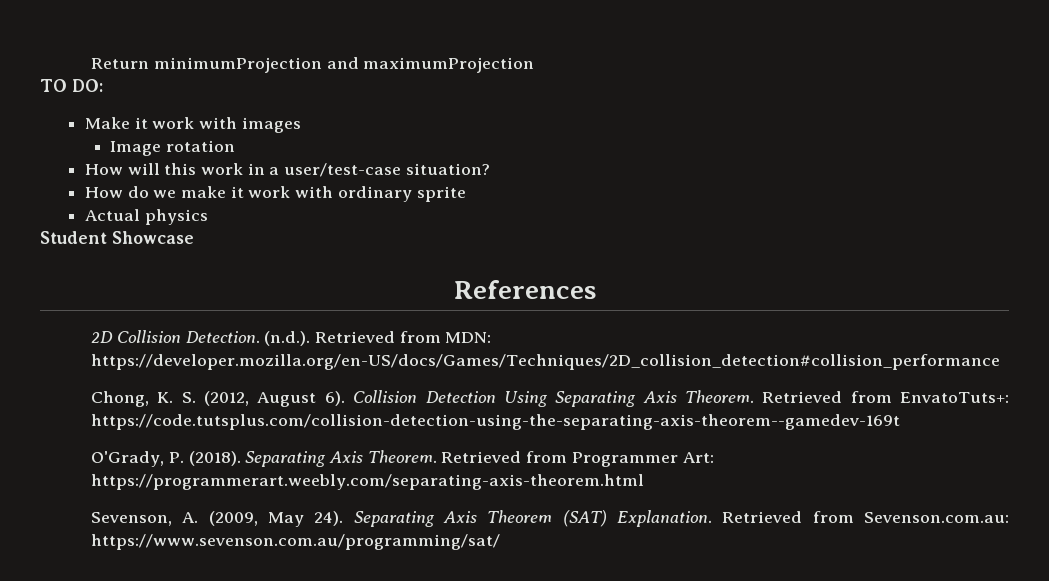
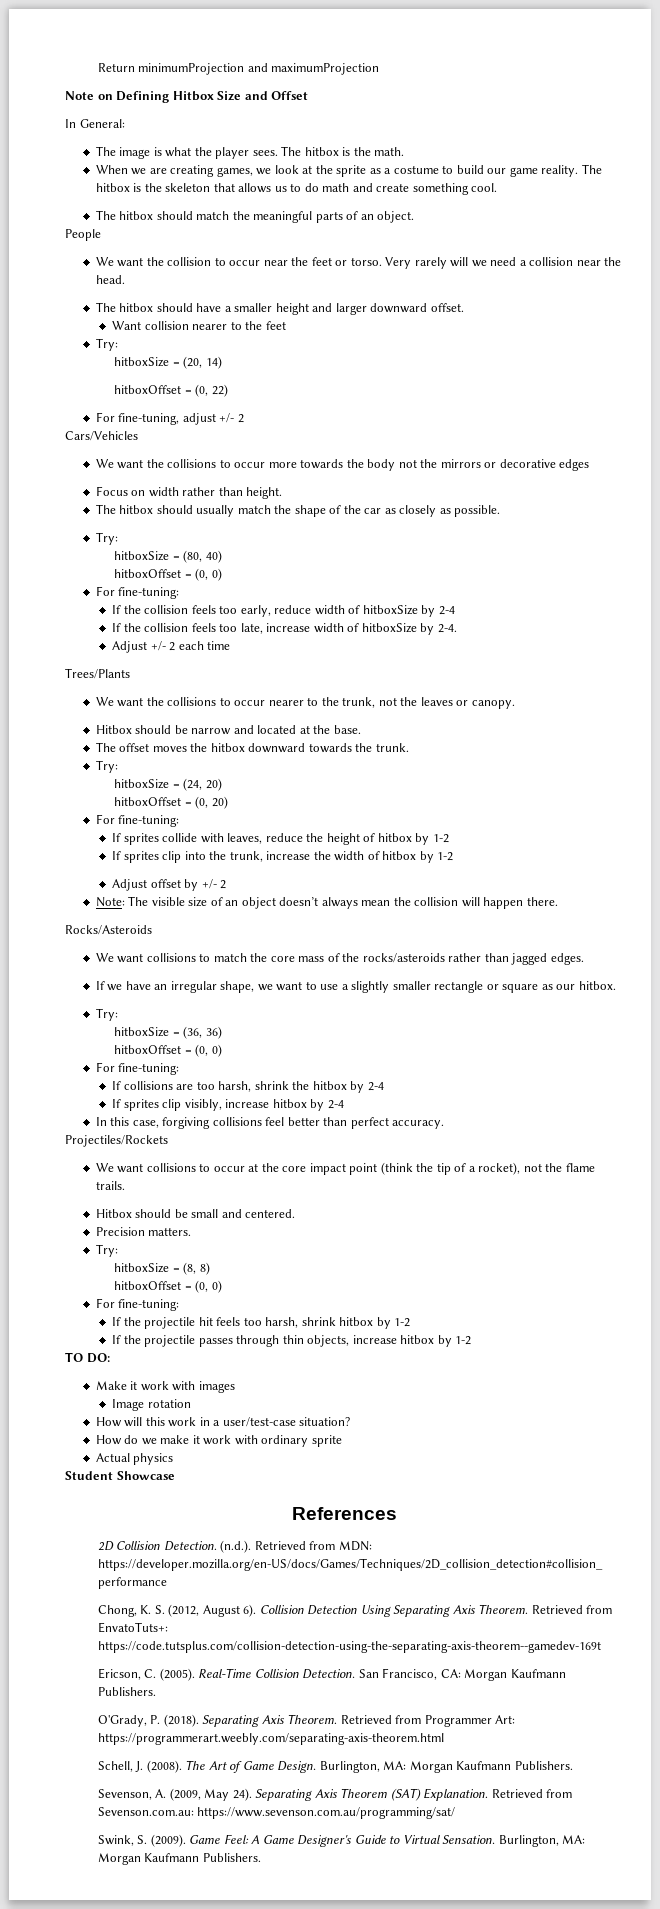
+ Note on Defining Hitbox Size and Offset
+ In General:
+ The image is what the player sees. The hitbox is the math.
+ When we are creating games, we look at the sprite as a costume to build our game reality. The hitbox is the skeleton that allows us to do math and create something cool.
+ The hitbox should match the meaningful parts of an object.
+ People
+ We want the collision to occur near the feet or torso. Very rarely will we need a collision near the head.
+ The hitbox should have a smaller height and larger downward offset.
+ Want collision nearer to the feet
+ Try:
+ hitboxSize = (20, 14)
+ hitboxOffset = (0, 22)
+ For fine-tuning, adjust +/- 2
+ Cars/Vehicles
+ We want the collisions to occur more towards the body not the mirrors or decorative edges
+ Focus on width rather than height.
+ The hitbox should usually match the shape of the car as closely as possible.
+ Try:
+ hitboxSize = (80, 40)
+ hitboxOffset = (0, 0)
+ For fine-tuning:
+ If the collision feels too early, reduce width of hitboxSize by 2-4
+ If the collision feels too late, increase width of hitboxSize by 2-4.
+ Adjust +/- 2 each time
+ Trees/Plants
+ We want the collisions to occur nearer to the trunk, not the leaves or canopy.
+ Hitbox should be narrow and located at the base.
+ The offset moves the hitbox downward towards the trunk.
+ Try:
+ hitboxSize = (24, 20)
+ hitboxOffset = (0, 20)
+ For fine-tuning:
+ If sprites collide with leaves, reduce the height of hitbox by 1-2
+ If sprites clip into the trunk, increase the width of hitbox by 1-2
+ Adjust offset by +/- 2
+ Note: The visible size of an object doesn’t always mean the collision will happen there.
+ Rocks/Asteroids
+ We want collisions to match the core mass of the rocks/asteroids rather than jagged edges.
+ If we have an irregular shape, we want to use a slightly smaller rectangle or square as our hitbox.
+ Try:
+ hitboxSize = (36, 36)
+ hitboxOffset = (0, 0)
+ For fine-tuning:
+ If collisions are too harsh, shrink the hitbox by 2-4
+ If sprites clip visibly, increase hitbox by 2-4
+ In this case, forgiving collisions feel better than perfect accuracy.
+ Projectiles/Rockets
+ We want collisions to occur at the core impact point (think the tip of a rocket), not the flame trails.
+ Hitbox should be small and centered.
+ Precision matters.
+ Try:
+ hitboxSize = (8, 8)
+ hitboxOffset = (0, 0)
+ For fine-tuning:
+ If the projectile hit feels too harsh, shrink hitbox by 1-2
+ If the projectile passes through thin objects, increase hitbox by 1-2
+ Ericson, C. (2005). Real-Time Collision Detection. San Francisco, CA: Morgan Kaufmann Publishers.
+ Schell, J. (2008). The Art of Game Design. Burlington, MA: Morgan Kaufmann Publishers.
+ Swink, S. (2009). Game Feel: A Game Designer's Guide to Virtual Sensation. Burlington, MA: Morgan Kaufmann Publishers.

